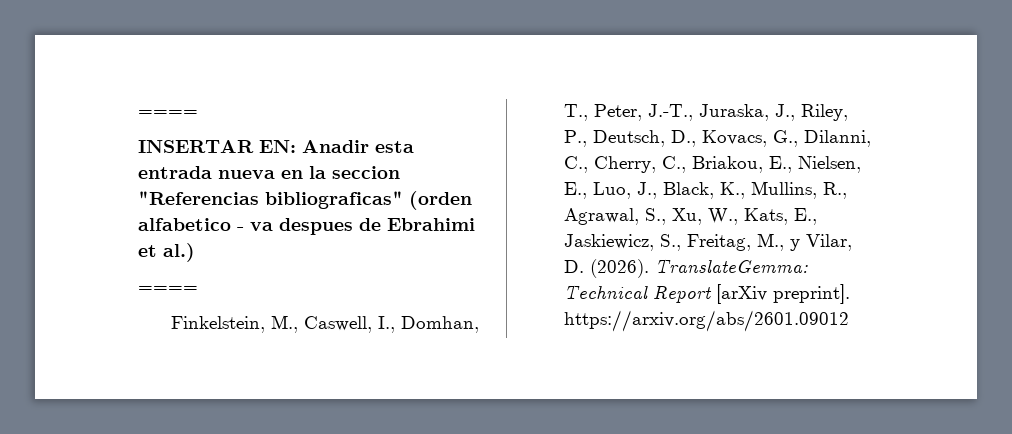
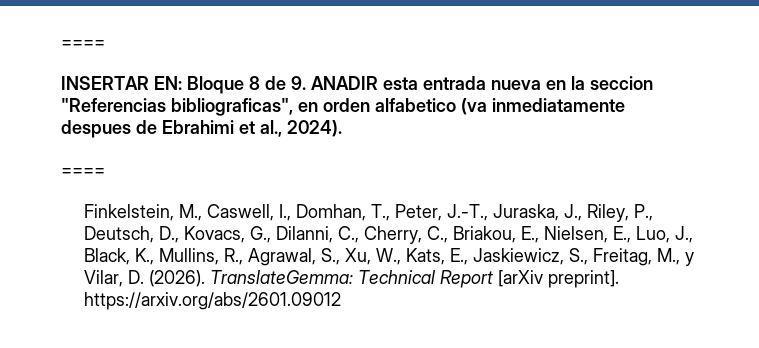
- INSERTAR EN: Anadir esta entrada nueva en la seccion "Referencias bibliograficas" (orden alfabetico - va despues de Ebrahimi et al.)
+ INSERTAR EN: Bloque 8 de 9. ANADIR esta entrada nueva en la seccion "Referencias bibliograficas", en orden alfabetico (va inmediatamente despues de Ebrahimi et al., 2024).

